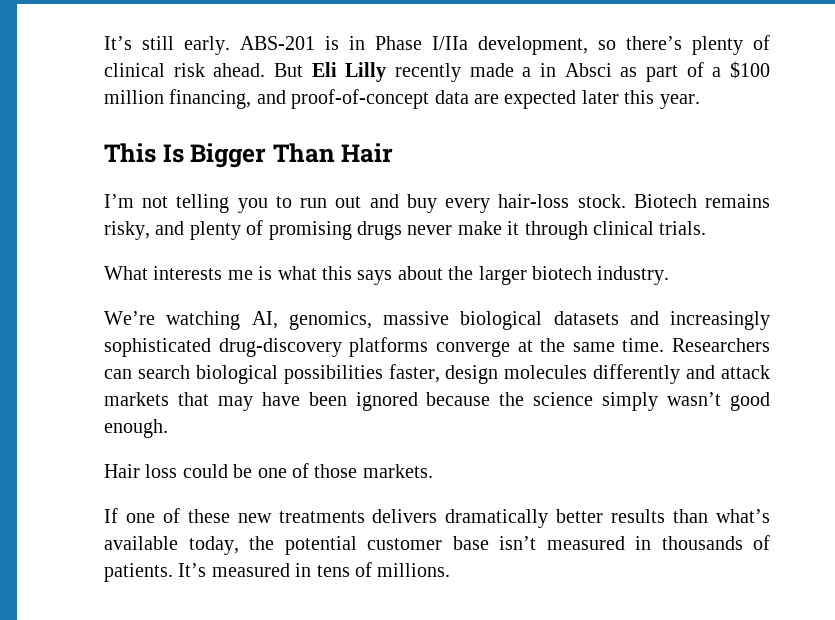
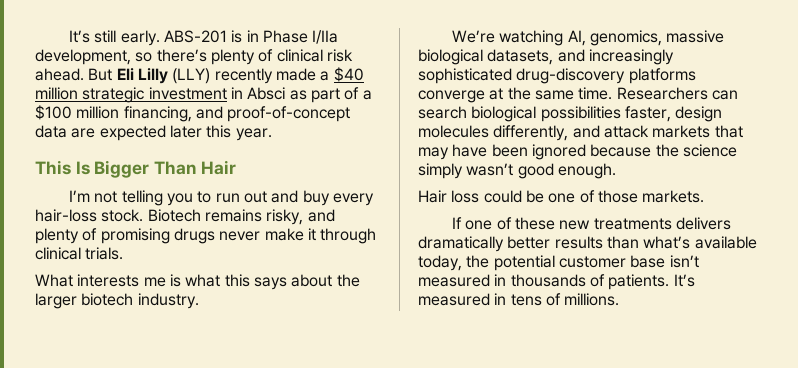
- But Eli Lilly recently made a in Absci as part of a $100 million financing, and proof-of-concept data are expected later this year.
+ But Eli Lilly (LLY) recently made a $40 million strategic investment in Absci as part of a $100 million financing, and proof-of-concept data are expected later this year.
- We’re watching AI, genomics, massive biological datasets and increasingly sophisticated drug-discovery platforms converge at the same time.
+ We’re watching AI, genomics, massive biological datasets, and increasingly sophisticated drug-discovery platforms converge at the same time.
- Researchers can search biological possibilities faster, design molecules differently and attack markets that may have been ignored because the science simply wasn’t good enough.
+ Researchers can search biological possibilities faster, design molecules differently, and attack markets that may have been ignored because the science simply wasn’t good enough.

